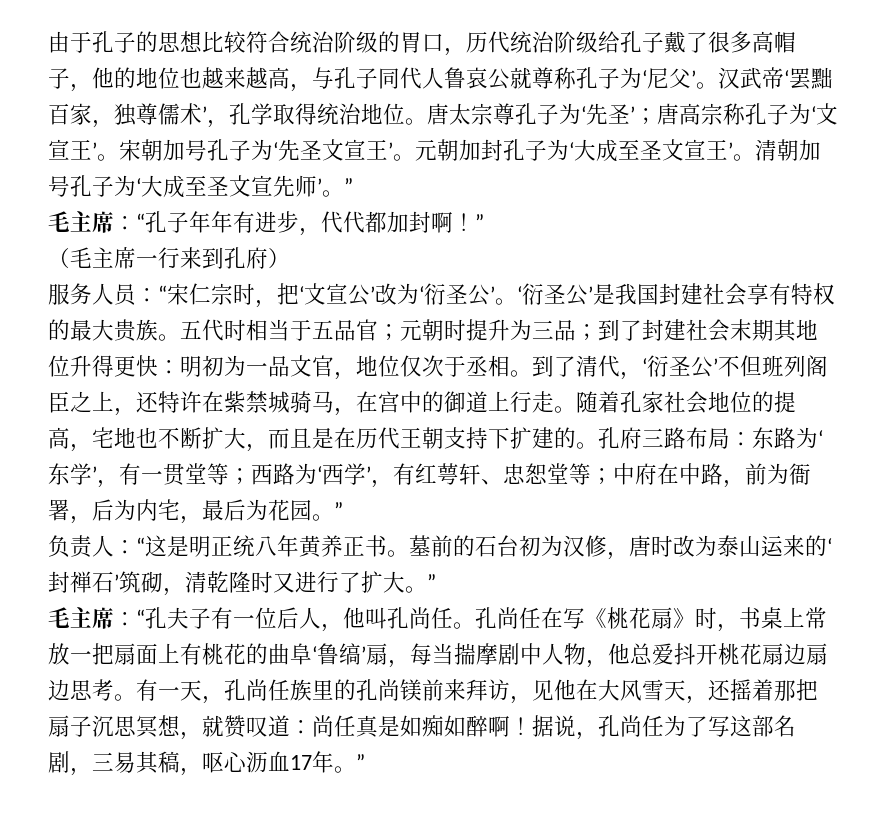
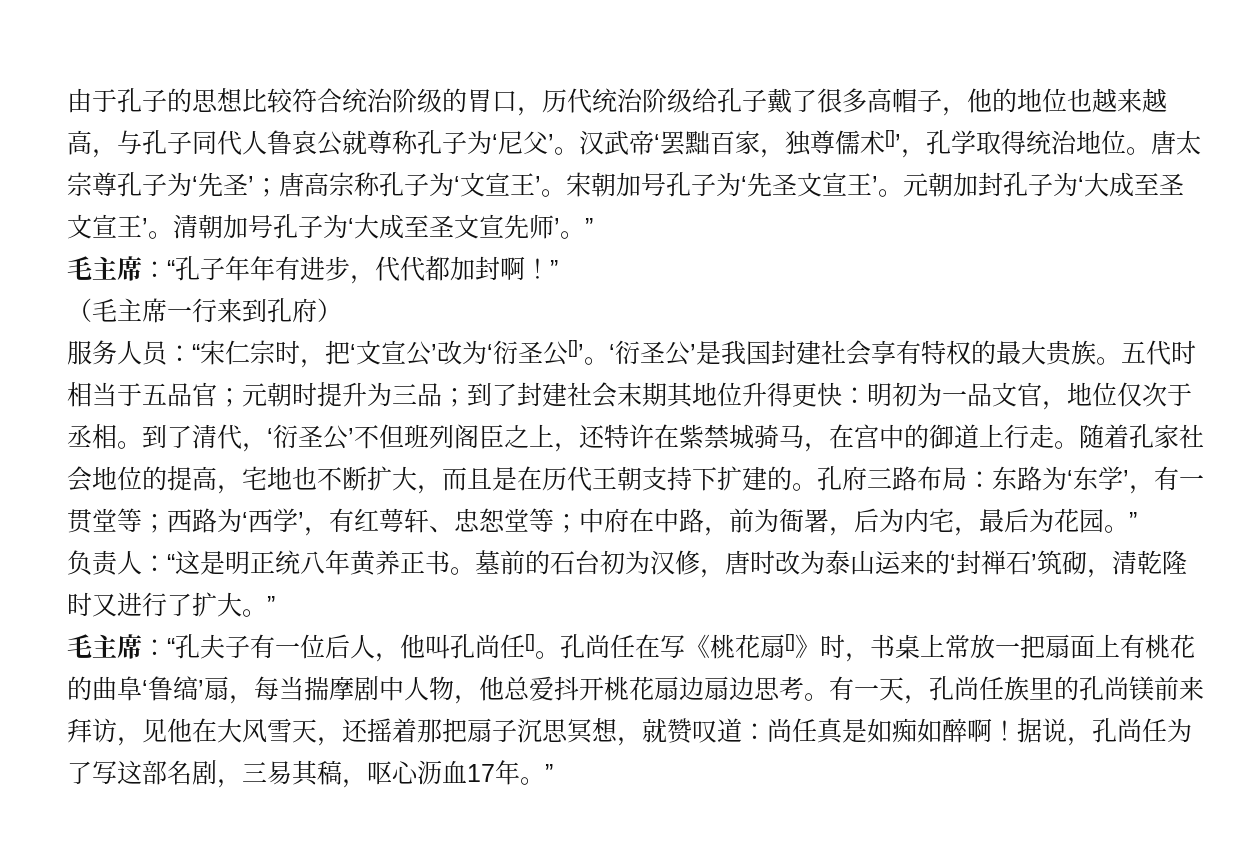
- 汉武帝‘罢黜百家，独尊儒术’，孔学取得统治地位。
+ 汉武帝‘罢黜百家，独尊儒术[]’，孔学取得统治地位。
- 服务人员：“宋仁宗时，把‘文宣公’改为‘衍圣公’。
+ 服务人员：“宋仁宗时，把‘文宣公’改为‘衍圣公[]’。
- 毛主席：“孔夫子有一位后人，他叫孔尚任。
+ 毛主席：“孔夫子有一位后人，他叫孔尚任[]。
- 孔尚任在写《桃花扇》时，书桌上常放一把扇面上有桃花的曲阜‘鲁缟’扇，每当揣摩剧中人物，他总爱抖开桃花扇边扇边思考。
+ 孔尚任在写《桃花扇[]》时，书桌上常放一把扇面上有桃花的曲阜‘鲁缟’扇，每当揣摩剧中人物，他总爱抖开桃花扇边扇边思考。

